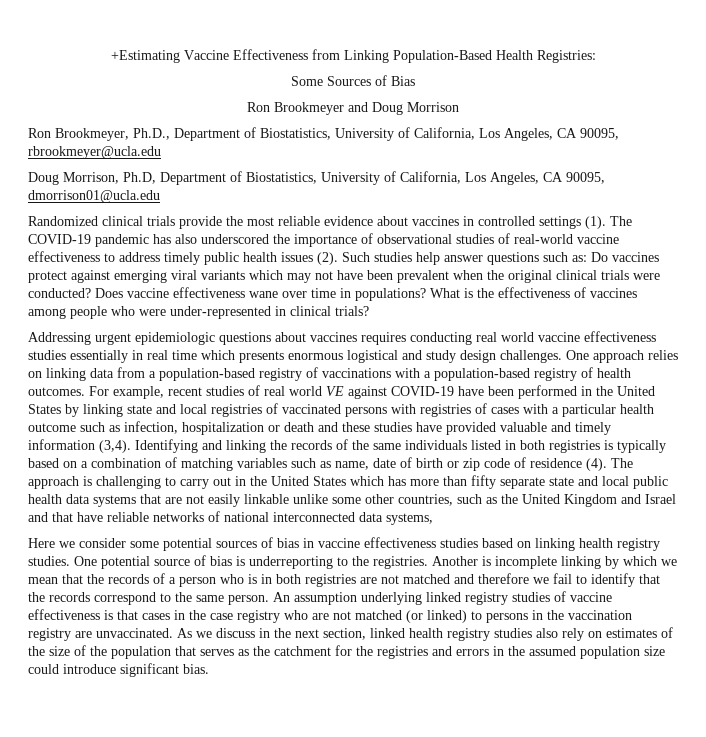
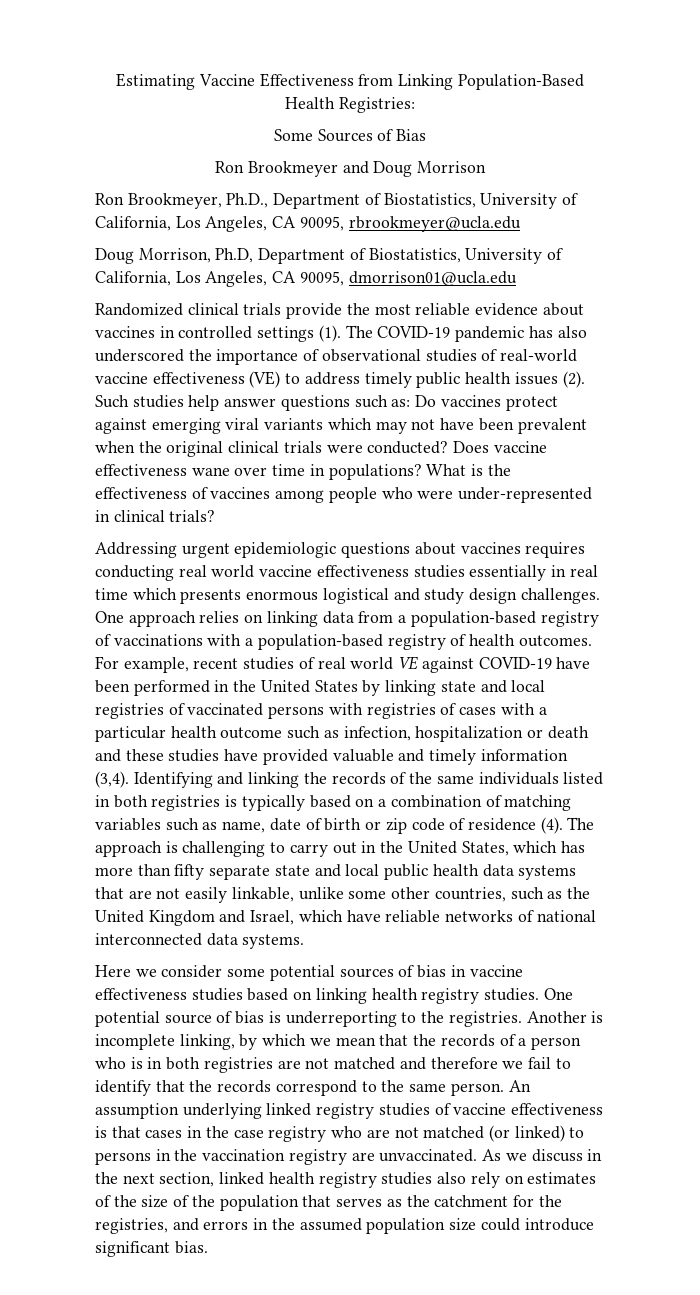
- +Estimating Vaccine Effectiveness from Linking Population-Based Health Registries:
+ Estimating Vaccine Effectiveness from Linking Population-Based Health Registries:
- The COVID-19 pandemic has also underscored the importance of observational studies of real-world vaccine effectiveness to address timely public health issues (2).
+ The COVID-19 pandemic has also underscored the importance of observational studies of real-world vaccine effectiveness (VE) to address timely public health issues (2).
- The approach is challenging to carry out in the United States which has more than fifty separate state and local public health data systems that are not easily linkable unlike some other countries, such as the United Kingdom and Israel and that have reliable networks of national interconnected data systems,
+ The approach is challenging to carry out in the United States, which has more than fifty separate state and local public health data systems that are not easily linkable, unlike some other countries, such as the United Kingdom and Israel, which have reliable networks of national interconnected data systems.
- Another is incomplete linking by which we mean that the records of a person who is in both registries are not matched and therefore we fail to identify that the records correspond to the same person.
+ Another is incomplete linking, by which we mean that the records of a person who is in both registries are not matched and therefore we fail to identify that the records correspond to the same person.
- As we discuss in the next section, linked health registry studies also rely on estimates of the size of the population that serves as the catchment for the registries and errors in the assumed population size could introduce significant bias.
+ As we discuss in the next section, linked health registry studies also rely on estimates of the size of the population that serves as the catchment for the registries, and errors in the assumed population size could introduce significant bias.

